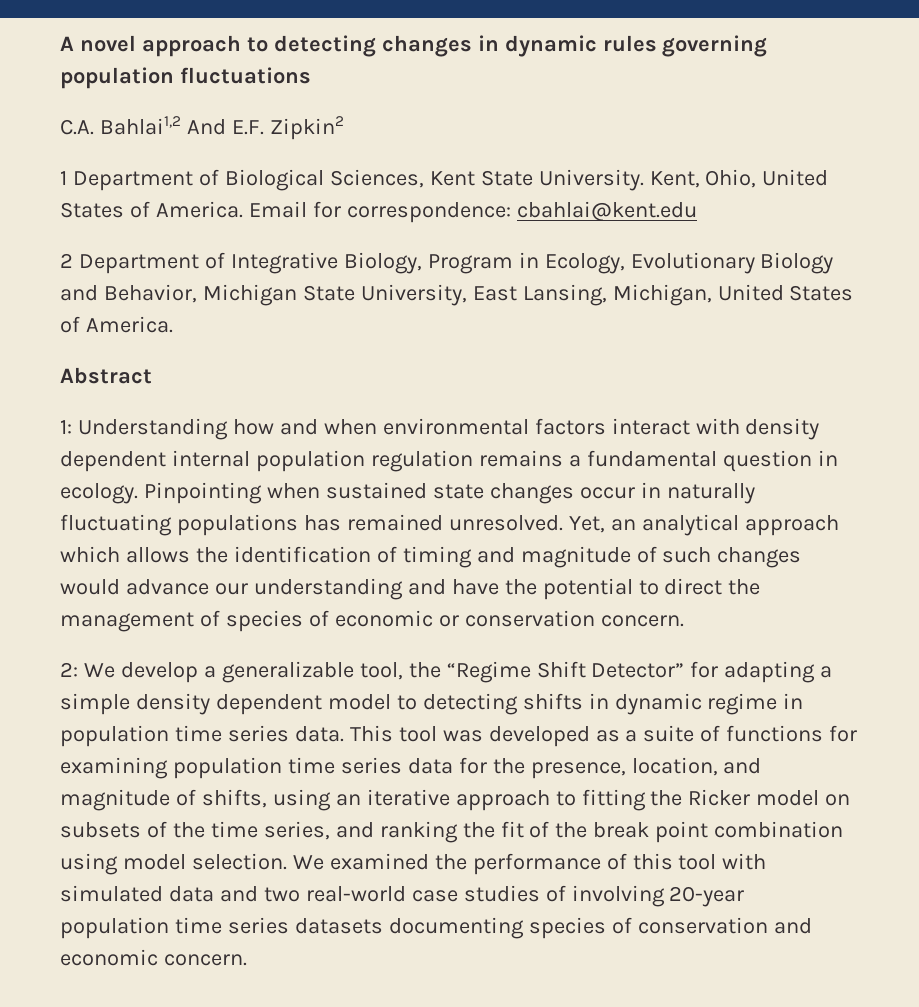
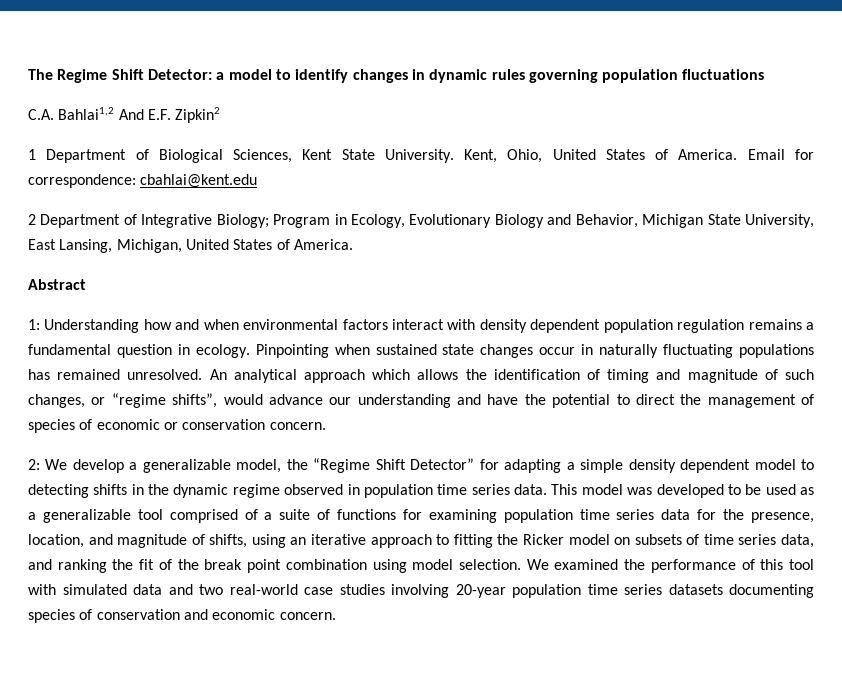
- A novel approach to detecting changes in dynamic rules governing population fluctuations
+ The Regime Shift Detector: a model to identify changes in dynamic rules governing population fluctuations
- 2 Department of Integrative Biology, Program in Ecology, Evolutionary Biology and Behavior, Michigan State University, East Lansing, Michigan, United States of America.
+ 2 Department of Integrative Biology; Program in Ecology, Evolutionary Biology and Behavior, Michigan State University, East Lansing, Michigan, United States of America.
- 1: Understanding how and when environmental factors interact with density dependent internal population regulation remains a fundamental question in ecology.
+ 1: Understanding how and when environmental factors interact with density dependent population regulation remains a fundamental question in ecology.
- Yet, an analytical approach which allows the identification of timing and magnitude of such changes would advance our understanding and have the potential to direct the management of species of economic or conservation concern.
+ An analytical approach which allows the identification of timing and magnitude of such changes, or “regime shifts”, would advance our understanding and have the potential to direct the management of species of economic or conservation concern.
- 2: We develop a generalizable tool, the “Regime Shift Detector” for adapting a simple density dependent model to detecting shifts in dynamic regime in population time series data.
+ 2: We develop a generalizable model, the “Regime Shift Detector” for adapting a simple density dependent model to detecting shifts in the dynamic regime observed in population time series data.
- This tool was developed as a suite of functions for examining population time series data for the presence, location, and magnitude of shifts, using an iterative approach to fitting the Ricker model on subsets of the time series, and ranking the fit of the break point combination using model selection.
+ This model was developed to be used as a generalizable tool comprised of a suite of functions for examining population time series data for the presence, location, and magnitude of shifts, using an iterative approach to fitting the Ricker model on subsets of time series data, and ranking the fit of the break point combination using model selection.
- We examined the performance of this tool with simulated data and two real-world case studies of involving 20-year population time series datasets documenting species of conservation and economic concern.
+ We examined the performance of this tool with simulated data and two real-world case studies involving 20-year population time series datasets documenting species of conservation and economic concern.

